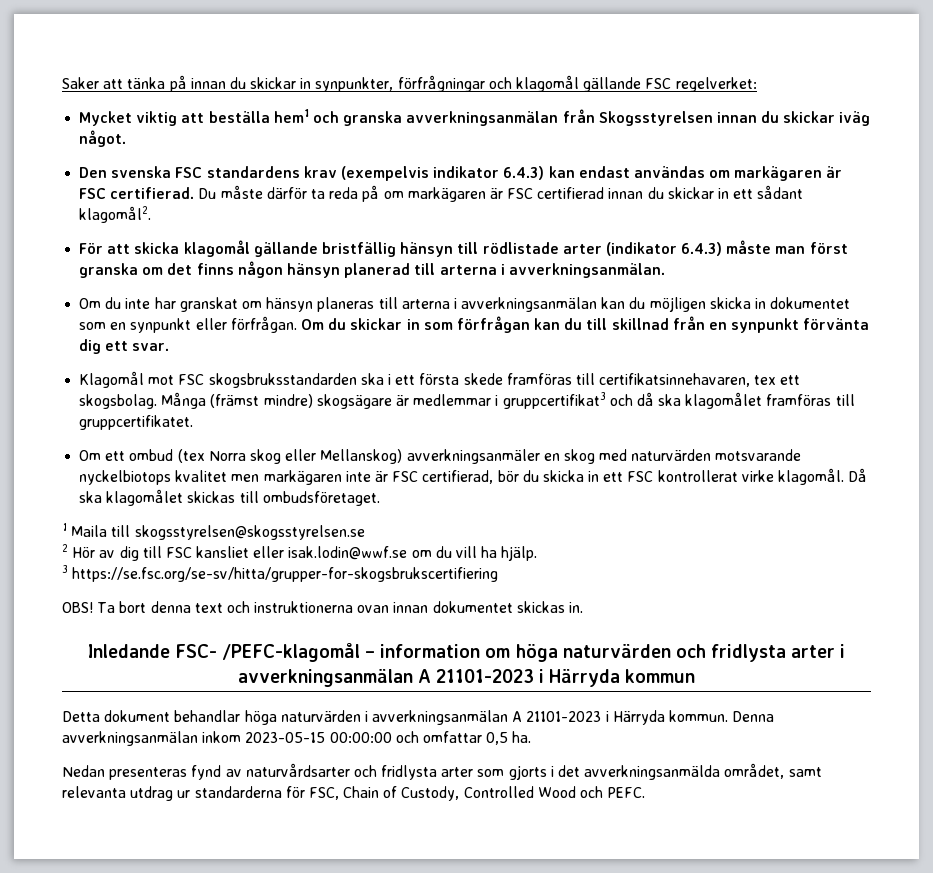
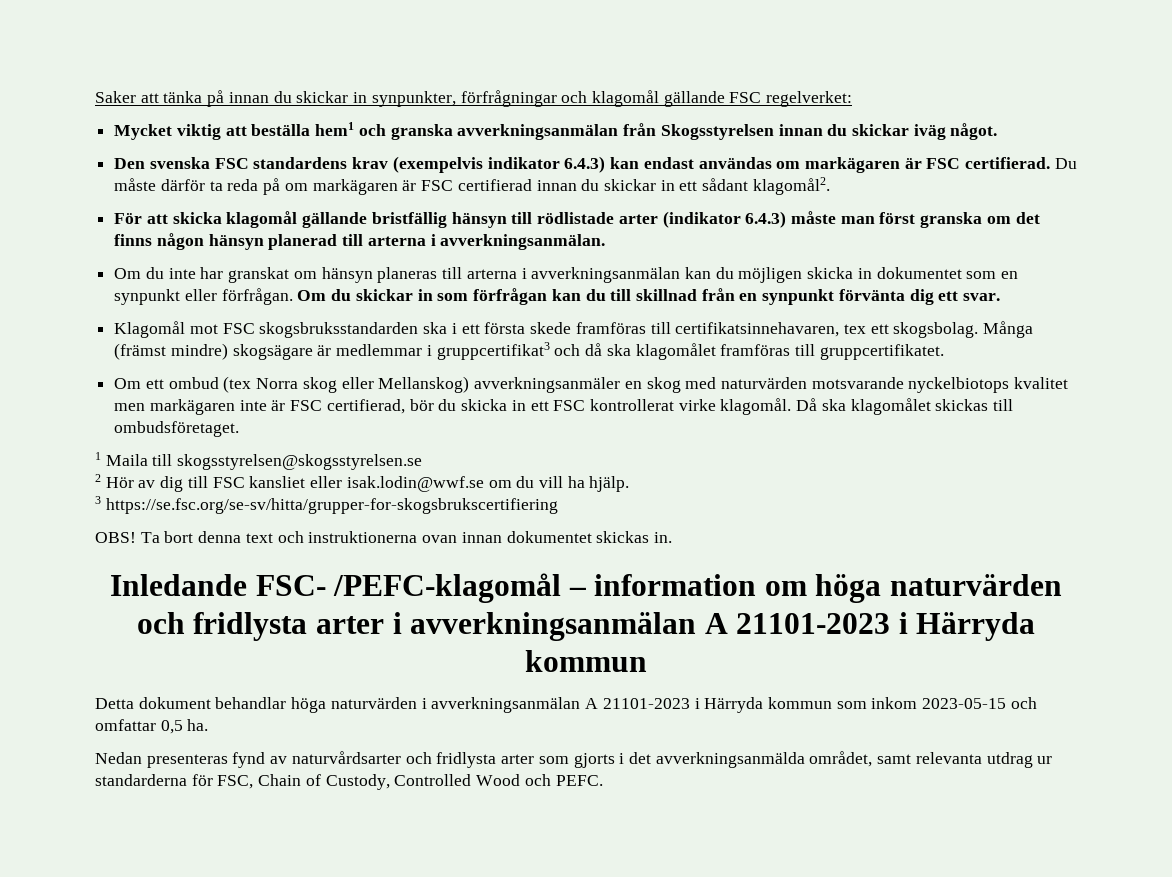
- Detta dokument behandlar höga naturvärden i avverkningsanmälan A 21101-2023 i Härryda kommun. Denna avverkningsanmälan inkom 2023-05-15 00:00:00 och omfattar 0,5 ha.
+ Detta dokument behandlar höga naturvärden i avverkningsanmälan A 21101-2023 i Härryda kommun som inkom 2023-05-15 och omfattar 0,5 ha.

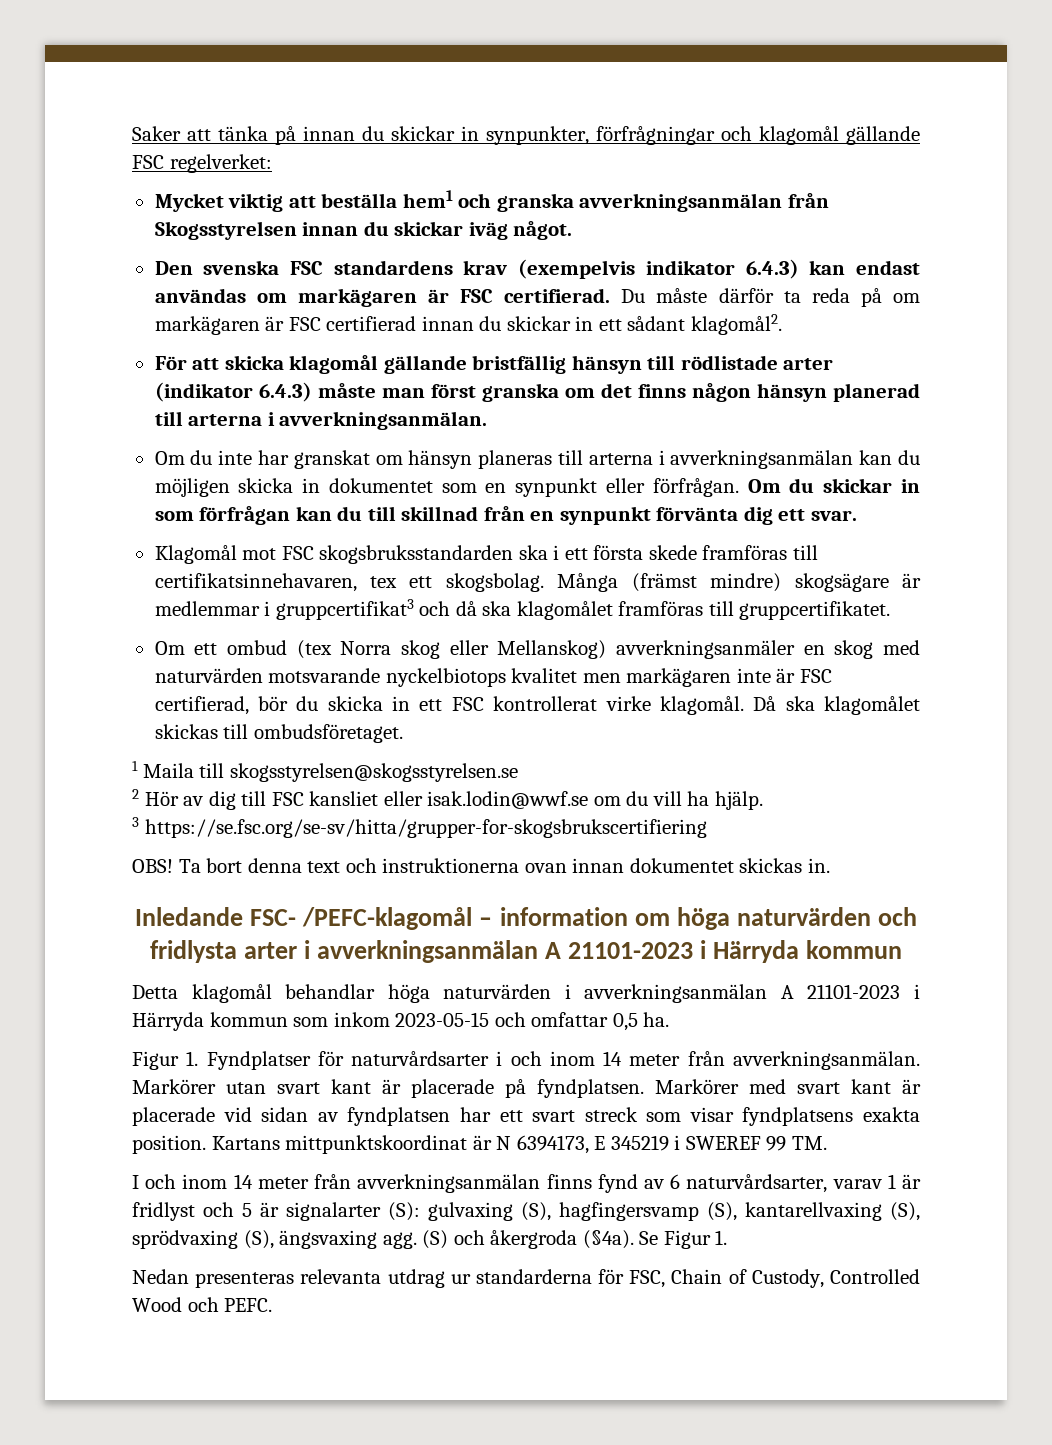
- Detta dokument behandlar höga naturvärden i avverkningsanmälan A 21101-2023 i Härryda kommun som inkom 2023-05-15 och omfattar 0,5 ha.
+ Detta klagomål behandlar höga naturvärden i avverkningsanmälan A 21101-2023 i Härryda kommun som inkom 2023-05-15 och omfattar 0,5 ha.
- Nedan presenteras fynd av naturvårdsarter och fridlysta arter som gjorts i det avverkningsanmälda området, samt relevanta utdrag ur standarderna för FSC, Chain of Custody, Controlled Wood och PEFC.
+ Figur 1. Fyndplatser för naturvårdsarter i och inom 14 meter från avverkningsanmälan. Markörer utan svart kant är placerade på fyndplatsen. Markörer med svart kant är placerade vid sidan av fyndplatsen har ett svart streck som visar fyndplatsens exakta position. Kartans mittpunktskoordinat är N 6394173, E 345219 i SWEREF 99 TM.
+ I och inom 14 meter från avverkningsanmälan finns fynd av 6 naturvårdsarter, varav 1 är fridlyst och 5 är signalarter (S): gulvaxing (S), hagfingersvamp (S), kantarellvaxing (S), sprödvaxing (S), ängsvaxing agg. (S) och åkergroda (§4a). Se Figur 1.
+ Nedan presenteras relevanta utdrag ur standarderna för FSC, Chain of Custody, Controlled Wood och PEFC.

